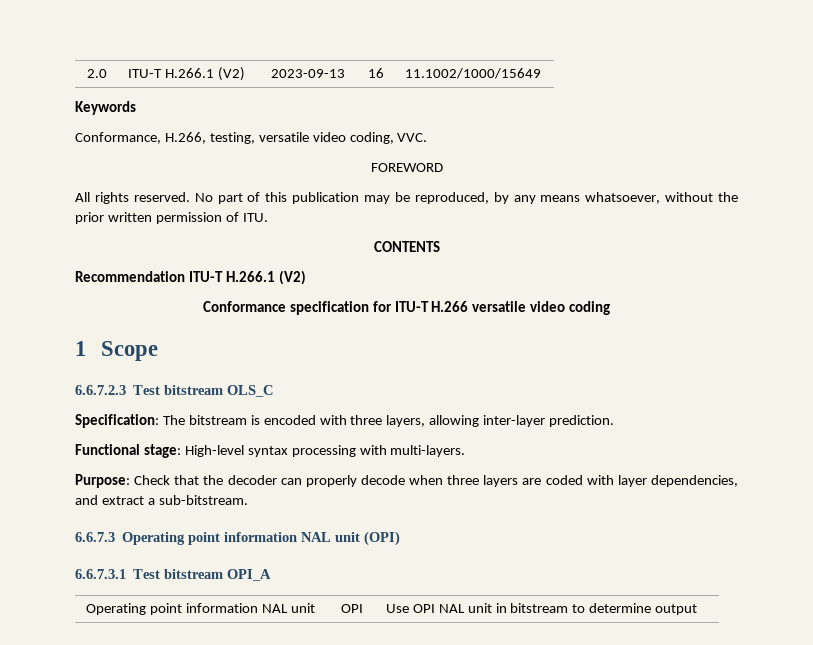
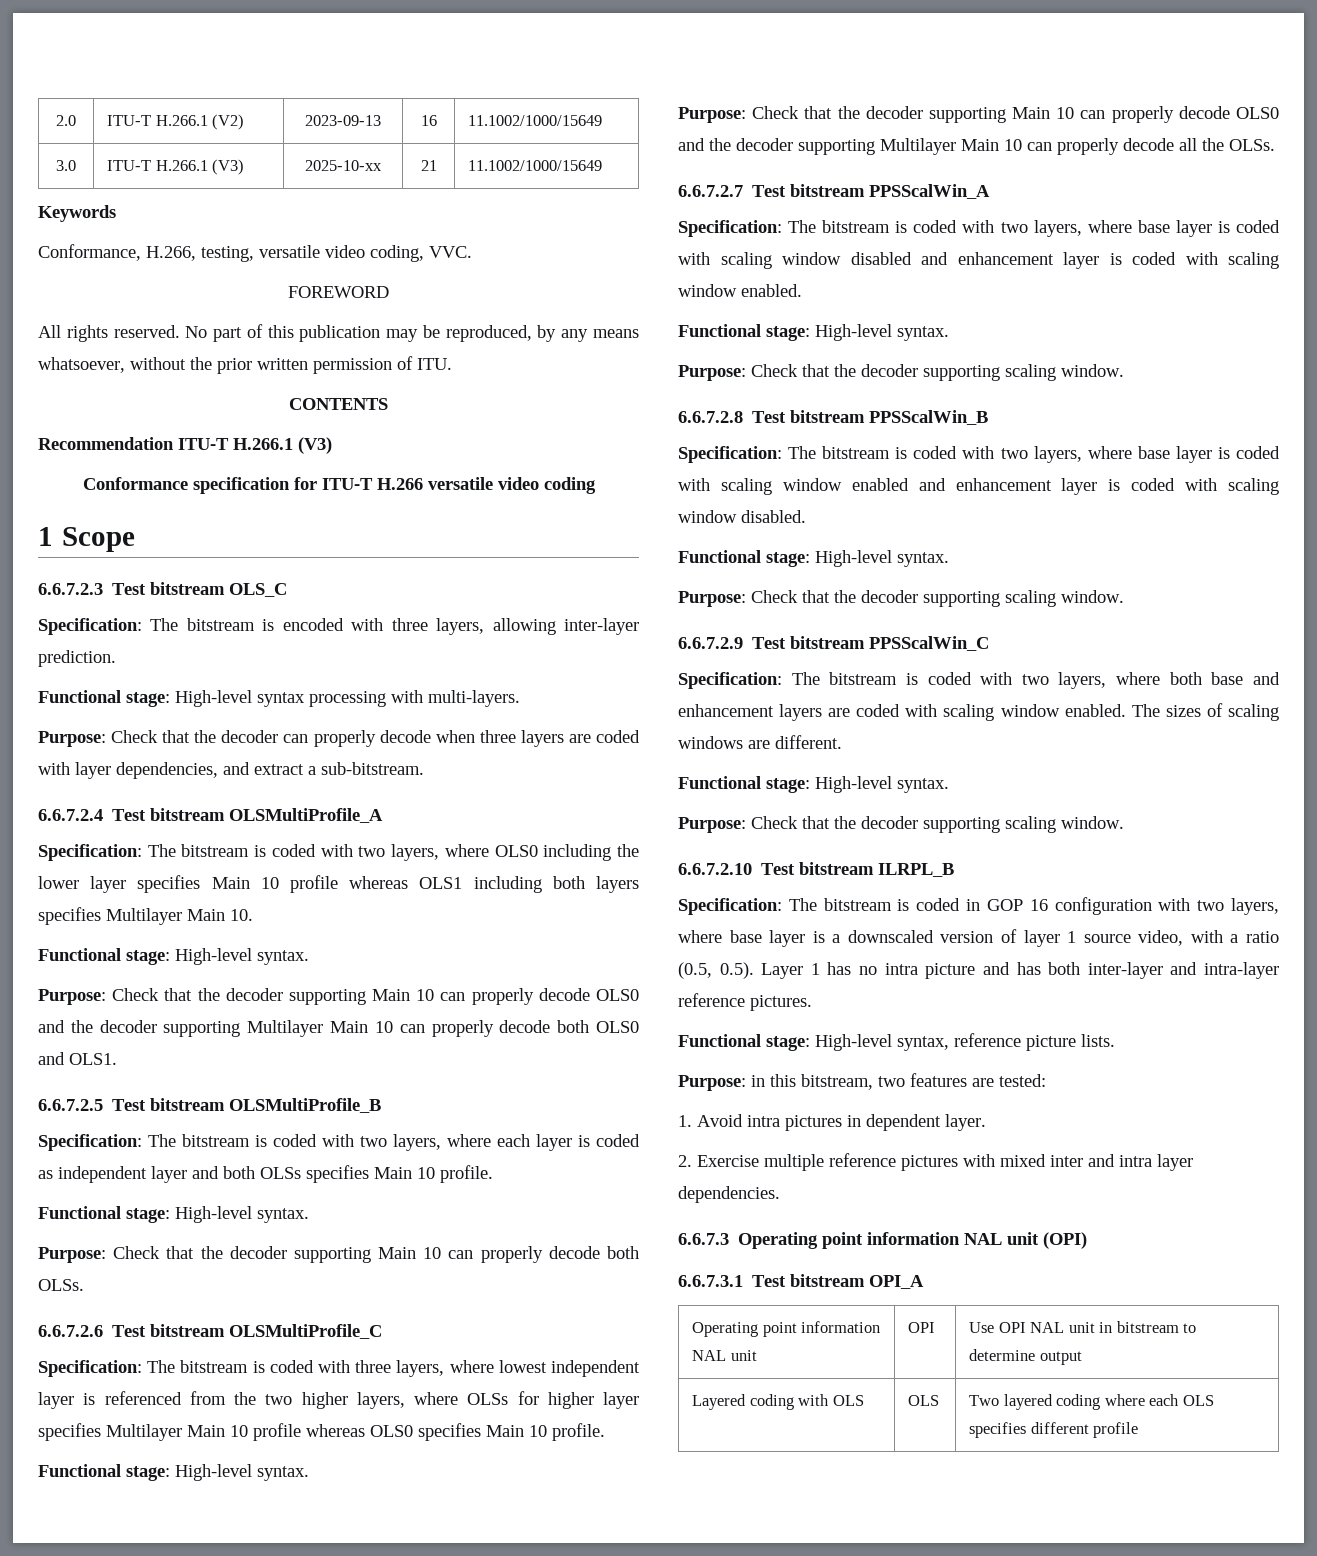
+ 3.0 | ITU-T H.266.1 (V3) | 2025-10-xx | 21 | 11.1002/1000/15649
- Recommendation ITU-T H.266.1 (V2)
+ Recommendation ITU-T H.266.1 (V3)
+ 6.6.7.2.4 Test bitstream OLSMultiProfile_A
+ Specification: The bitstream is coded with two layers, where OLS0 including the lower layer specifies Main 10 profile whereas OLS1 including both layers specifies Multilayer Main 10.
+ Functional stage: High-level syntax.
+ Purpose: Check that the decoder supporting Main 10 can properly decode OLS0 and the decoder supporting Multilayer Main 10 can properly decode both OLS0 and OLS1.
+ 6.6.7.2.5 Test bitstream OLSMultiProfile_B
+ Specification: The bitstream is coded with two layers, where each layer is coded as independent layer and both OLSs specifies Main 10 profile.
+ Functional stage: High-level syntax.
+ Purpose: Check that the decoder supporting Main 10 can properly decode both OLSs.
+ 6.6.7.2.6 Test bitstream OLSMultiProfile_C
+ Specification: The bitstream is coded with three layers, where lowest independent layer is referenced from the two higher layers, where OLSs for higher layer specifies Multilayer Main 10 profile whereas OLS0 specifies Main 10 profile.
+ Functional stage: High-level syntax.
+ Purpose: Check that the decoder supporting Main 10 can properly decode OLS0 and the decoder supporting Multilayer Main 10 can properly decode all the OLSs.
+ 6.6.7.2.7 Test bitstream PPSScalWin_A
+ Specification: The bitstream is coded with two layers, where base layer is coded with scaling window disabled and enhancement layer is coded with scaling window enabled.
+ Functional stage: High-level syntax.
+ Purpose: Check that the decoder supporting scaling window.
+ 6.6.7.2.8 Test bitstream PPSScalWin_B
+ Specification: The bitstream is coded with two layers, where base layer is coded with scaling window enabled and enhancement layer is coded with scaling window disabled.
+ Functional stage: High-level syntax.
+ Purpose: Check that the decoder supporting scaling window.
+ 6.6.7.2.9 Test bitstream PPSScalWin_C
+ Specification: The bitstream is coded with two layers, where both base and enhancement layers are coded with scaling window enabled. The sizes of scaling windows are different.
+ Functional stage: High-level syntax.
+ Purpose: Check that the decoder supporting scaling window.
+ 6.6.7.2.10 Test bitstream ILRPL_B
+ Specification: The bitstream is coded in GOP 16 configuration with two layers, where base layer is a downscaled version of layer 1 source video, with a ratio (0.5, 0.5). Layer 1 has no intra picture and has both inter-layer and intra-layer reference pictures.
+ Functional stage: High-level syntax, reference picture lists.
+ Purpose: in this bitstream, two features are tested:
+ 1. Avoid intra pictures in dependent layer.
+ 2. Exercise multiple reference pictures with mixed inter and intra layer dependencies.
+ Layered coding with OLS | OLS | Two layered coding where each OLS specifies different profile

